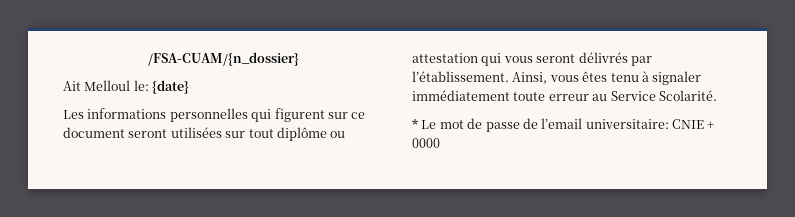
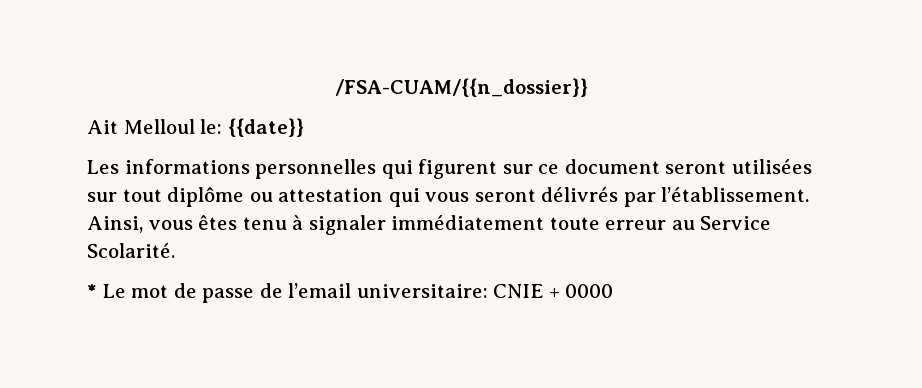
- /FSA-CUAM/{n_dossier}
+ /FSA-CUAM/{{n_dossier}}
- Ait Melloul le: {date}
+ Ait Melloul le: {{date}}

